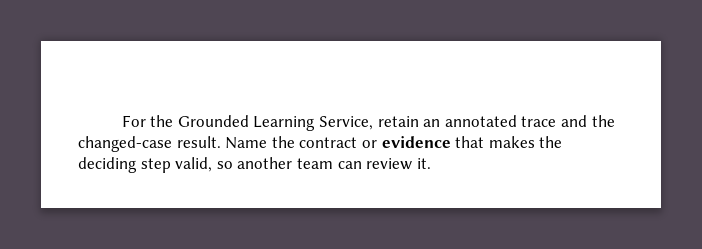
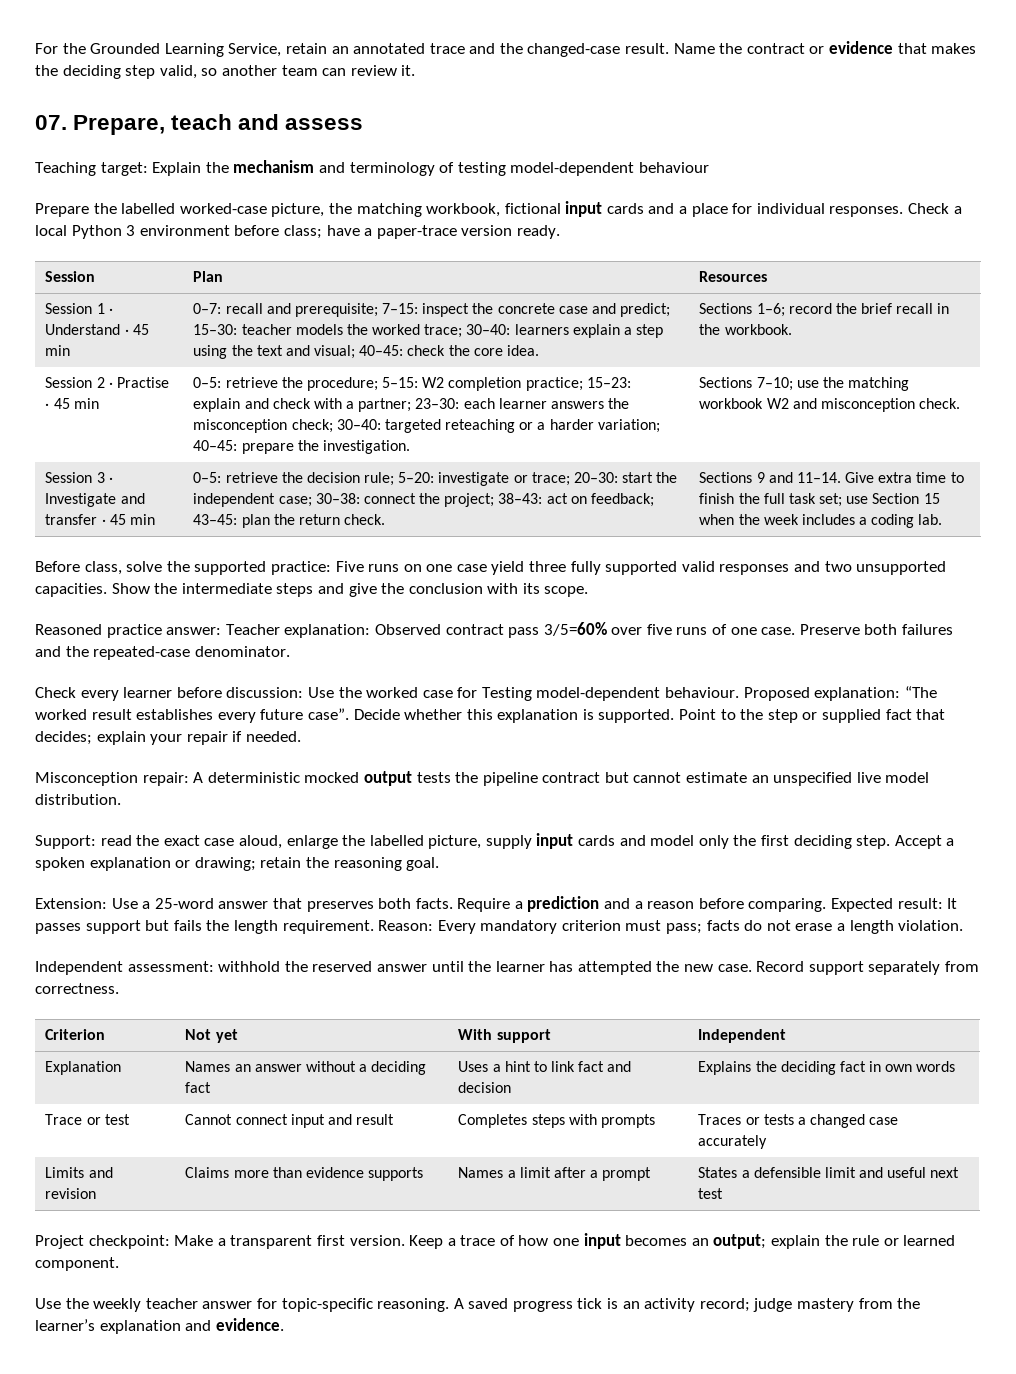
+ 07. Prepare, teach and assess
+ Teaching target: Explain the mechanism and terminology of testing model-dependent behaviour
+ Prepare the labelled worked-case picture, the matching workbook, fictional input cards and a place for individual responses. Check a local Python 3 environment before class; have a paper-trace version ready.
+ Session | Plan | Resources
+ Session 1 · Understand · 45 min | 0–7: recall and prerequisite; 7–15: inspect the concrete case and predict; 15–30: teacher models the worked trace; 30–40: learners explain a step using the text and visual; 40–45: check the core idea. | Sections 1–6; record the brief recall in the workbook.
+ Session 2 · Practise · 45 min | 0–5: retrieve the procedure; 5–15: W2 completion practice; 15–23: explain and check with a partner; 23–30: each learner answers the misconception check; 30–40: targeted reteaching or a harder variation; 40–45: prepare the investigation. | Sections 7–10; use the matching workbook W2 and misconception check.
+ Session 3 · Investigate and transfer · 45 min | 0–5: retrieve the decision rule; 5–20: investigate or trace; 20–30: start the independent case; 30–38: connect the project; 38–43: act on feedback; 43–45: plan the return check. | Sections 9 and 11–14. Give extra time to finish the full task set; use Section 15 when the week includes a coding lab.
+ Before class, solve the supported practice: Five runs on one case yield three fully supported valid responses and two unsupported capacities. Show the intermediate steps and give the conclusion with its scope.
+ Reasoned practice answer: Teacher explanation: Observed contract pass 3/5=60% over five runs of one case. Preserve both failures and the repeated-case denominator.
+ Check every learner before discussion: Use the worked case for Testing model-dependent behaviour. Proposed explanation: “The worked result establishes every future case”. Decide whether this explanation is supported. Point to the step or supplied fact that decides; explain your repair if needed.
+ Misconception repair: A deterministic mocked output tests the pipeline contract but cannot estimate an unspecified live model distribution.
+ Support: read the exact case aloud, enlarge the labelled picture, supply input cards and model only the first deciding step. Accept a spoken explanation or drawing; retain the reasoning goal.
+ Extension: Use a 25-word answer that preserves both facts. Require a prediction and a reason before comparing. Expected result: It passes support but fails the length requirement. Reason: Every mandatory criterion must pass; facts do not erase a length violation.
+ Independent assessment: withhold the reserved answer until the learner has attempted the new case. Record support separately from correctness.
+ Criterion | Not yet | With support | Independent
+ Explanation | Names an answer without a deciding fact | Uses a hint to link fact and decision | Explains the deciding fact in own words
+ Trace or test | Cannot connect input and result | Completes steps with prompts | Traces or tests a changed case accurately
+ Limits and revision | Claims more than evidence supports | Names a limit after a prompt | States a defensible limit and useful next test
+ Project checkpoint: Make a transparent first version. Keep a trace of how one input becomes an output; explain the rule or learned component.
+ Use the weekly teacher answer for topic-specific reasoning. A saved progress tick is an activity record; judge mastery from the learner’s explanation and evidence.

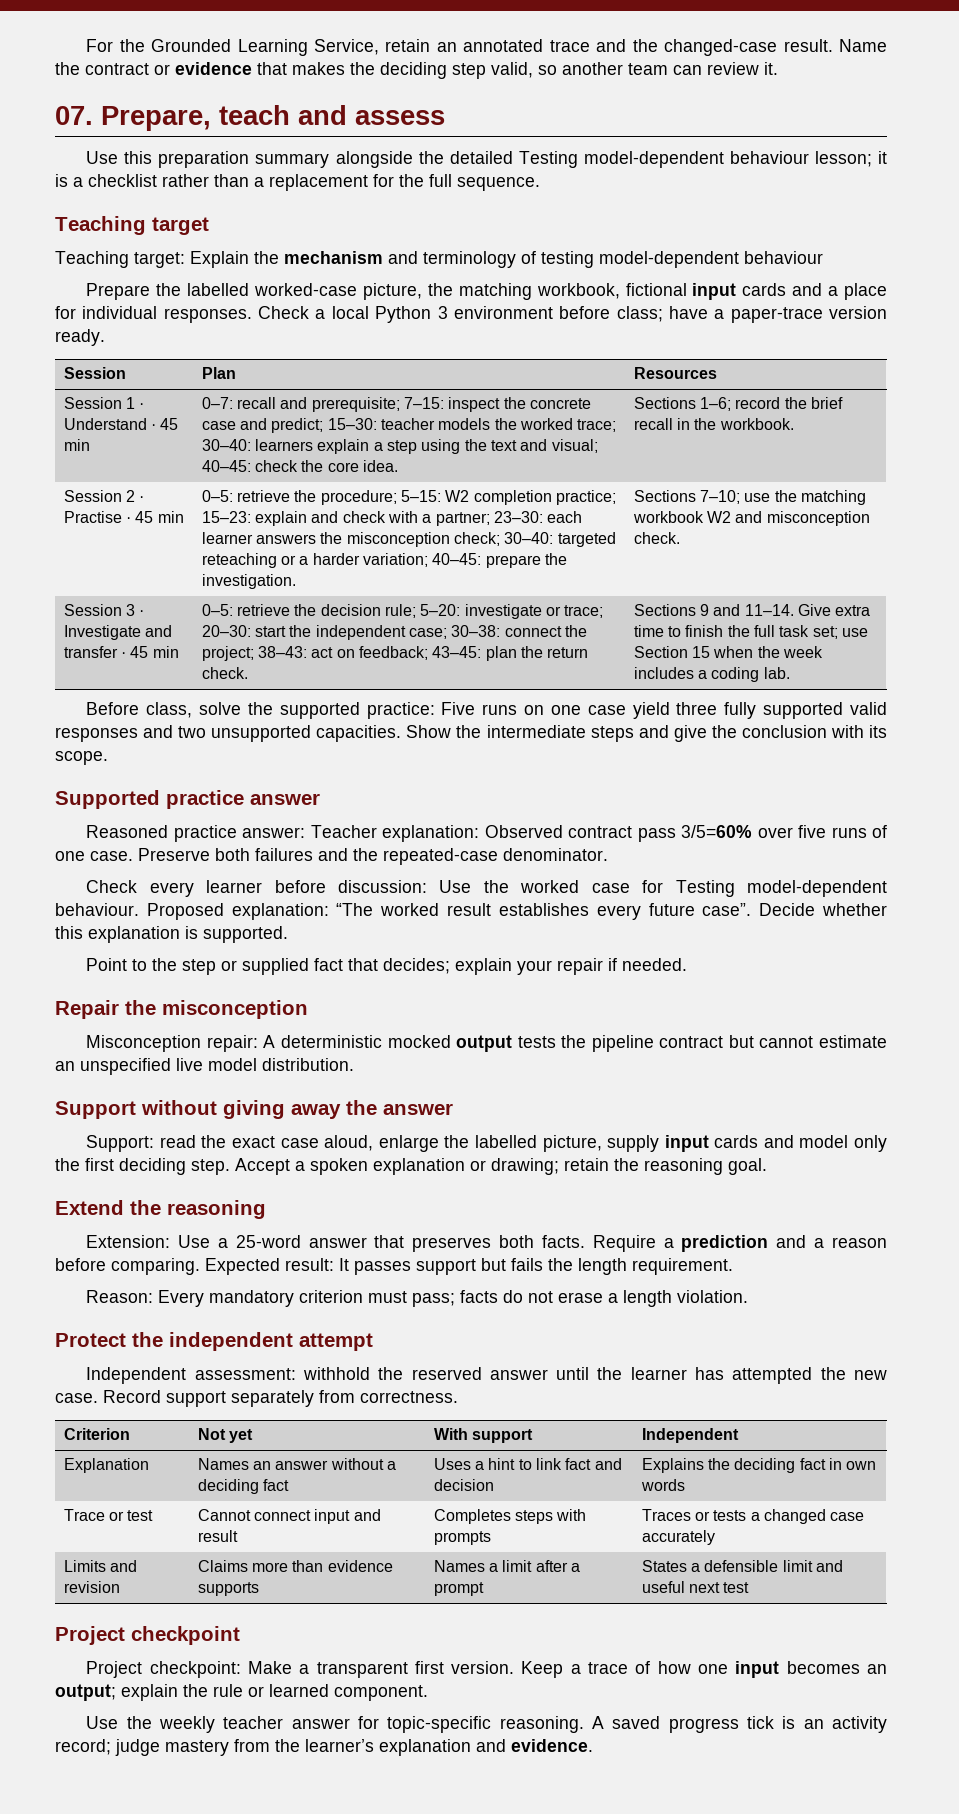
+ Use this preparation summary alongside the detailed Testing model-dependent behaviour lesson; it is a checklist rather than a replacement for the full sequence.
+ Teaching target
+ Supported practice answer
- Decide whether this explanation is supported. Point to the step or supplied fact that decides; explain your repair if needed.
+ Decide whether this explanation is supported.
+ Point to the step or supplied fact that decides; explain your repair if needed.
+ Repair the misconception
+ Support without giving away the answer
+ Extend the reasoning
- Expected result: It passes support but fails the length requirement. Reason: Every mandatory criterion must pass; facts do not erase a length violation.
+ Expected result: It passes support but fails the length requirement.
+ Reason: Every mandatory criterion must pass; facts do not erase a length violation.
+ Protect the independent attempt
+ Project checkpoint

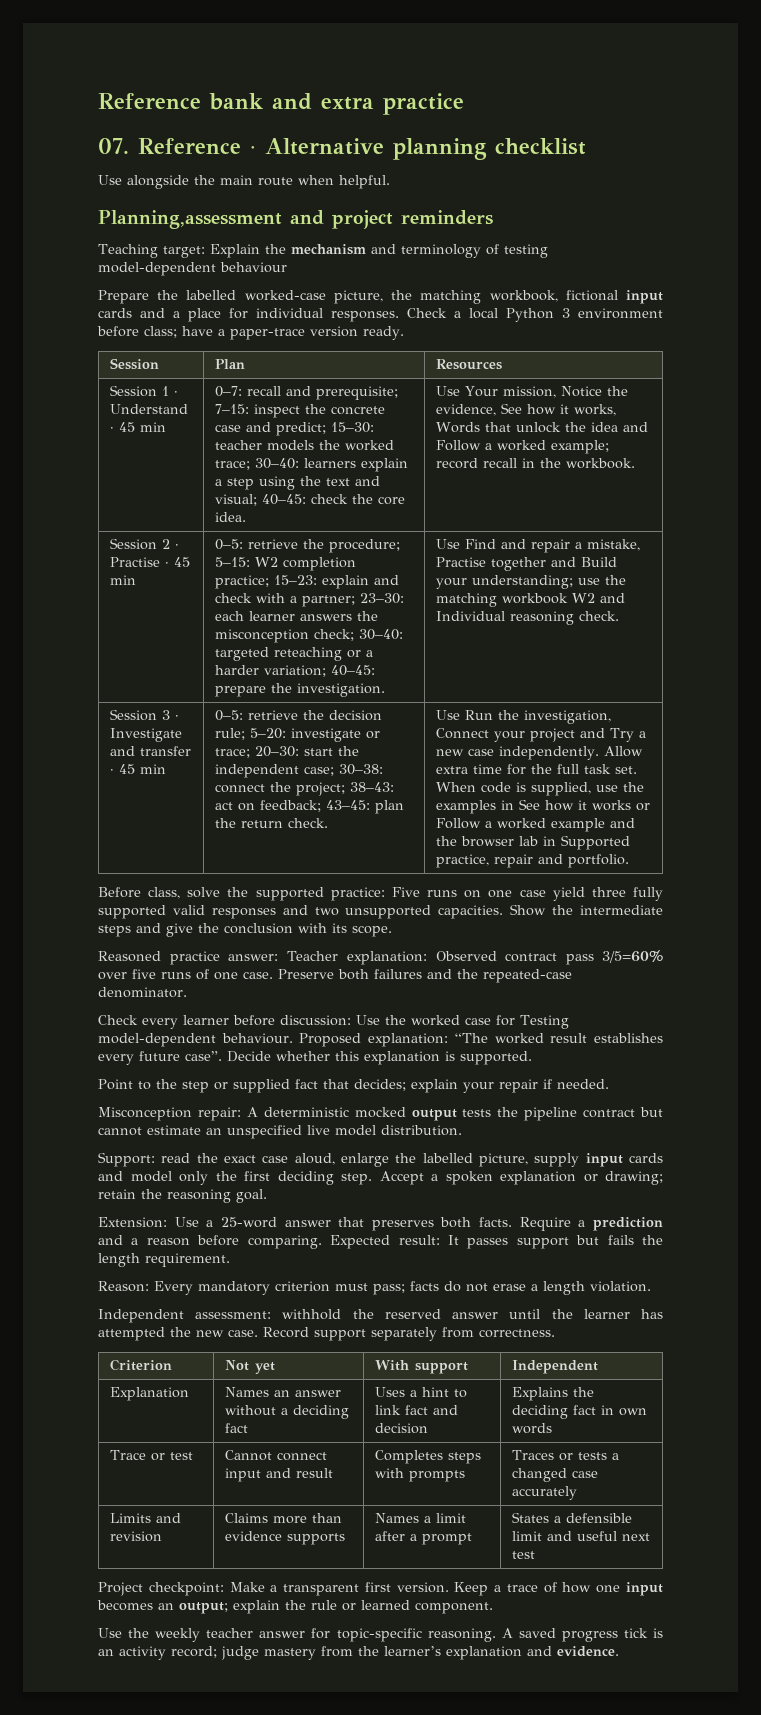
- For the Grounded Learning Service, retain an annotated trace and the changed-case result. Name the contract or evidence that makes the deciding step valid, so another team can review it.
- 07. Prepare, teach and assess
- Use this preparation summary alongside the detailed Testing model-dependent behaviour lesson; it is a checklist rather than a replacement for the full sequence.
- Teaching target
+ Reference bank and extra practice
+ 07. Reference · Alternative planning checklist
+ Use alongside the main route when helpful.
+ Planning,assessment and project reminders
- Sections 1–6; record the brief recall in the workbook.
+ Use Your mission, Notice the evidence, See how it works, Words that unlock the idea and Follow a worked example; record recall in the workbook.
- Sections 7–10; use the matching workbook W2 and misconception check.
+ Use Find and repair a mistake, Practise together and Build your understanding; use the matching workbook W2 and Individual reasoning check.
- Sections 9 and 11–14. Give extra time to finish the full task set; use Section 15 when the week includes a coding lab.
+ Use Run the investigation, Connect your project and Try a new case independently. Allow extra time for the full task set. When code is supplied, use the examples in See how it works or Follow a worked example and the browser lab in Supported practice, repair and portfolio.
- Supported practice answer
- Repair the misconception
- Support without giving away the answer
- Extend the reasoning
- Protect the independent attempt
- Project checkpoint

